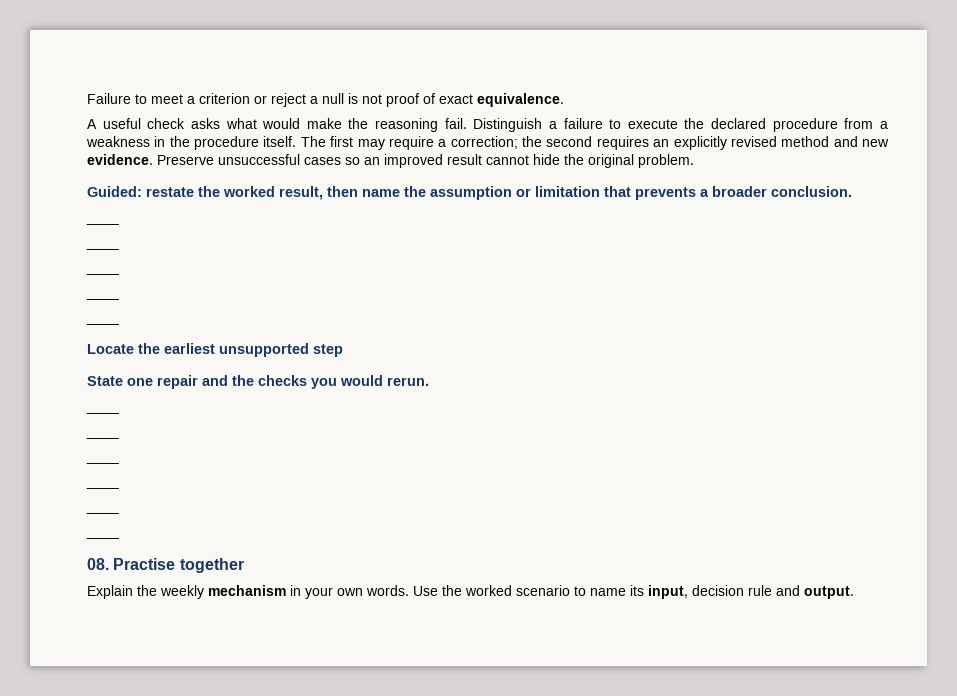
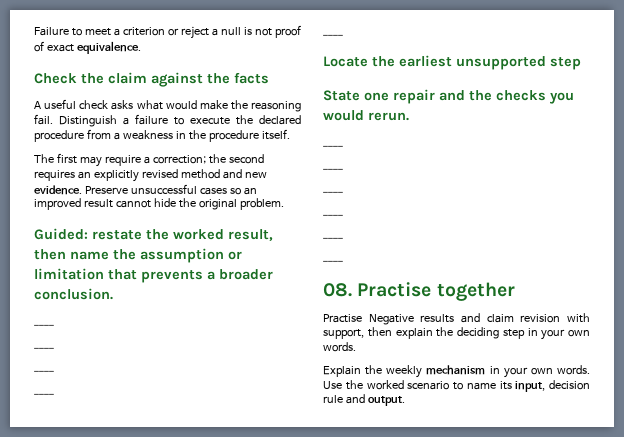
+ Check the claim against the facts
- Distinguish a failure to execute the declared procedure from a weakness in the procedure itself. The first may require a correction; the second requires an explicitly revised method and new evidence.
+ Distinguish a failure to execute the declared procedure from a weakness in the procedure itself.
+ The first may require a correction; the second requires an explicitly revised method and new evidence.
+ Practise Negative results and claim revision with support, then explain the deciding step in your own words.

